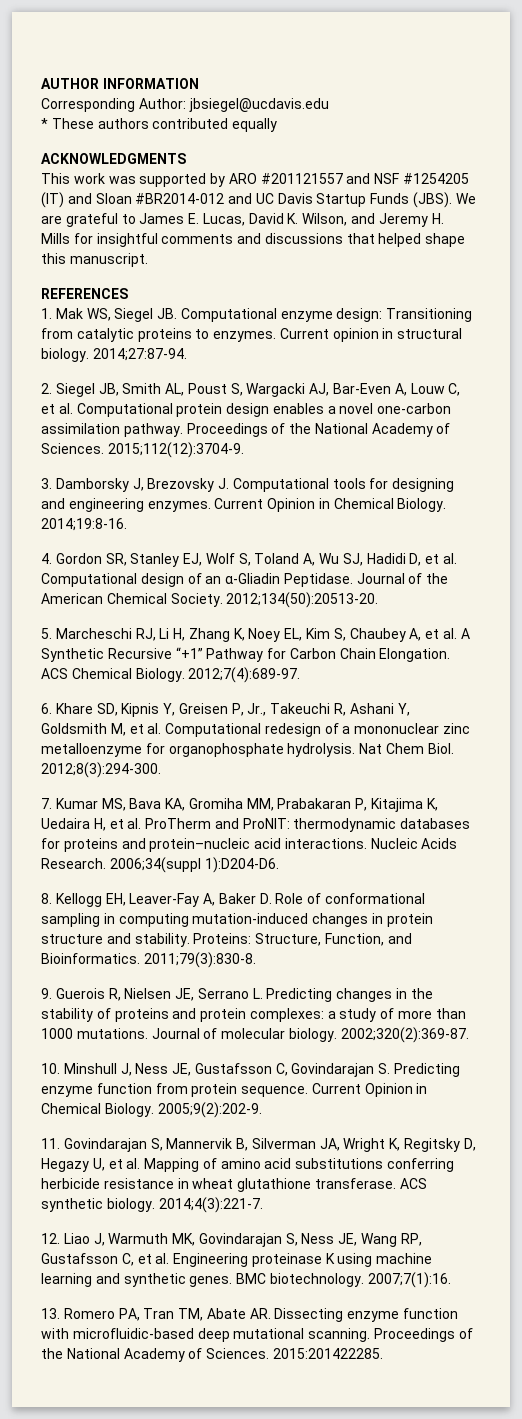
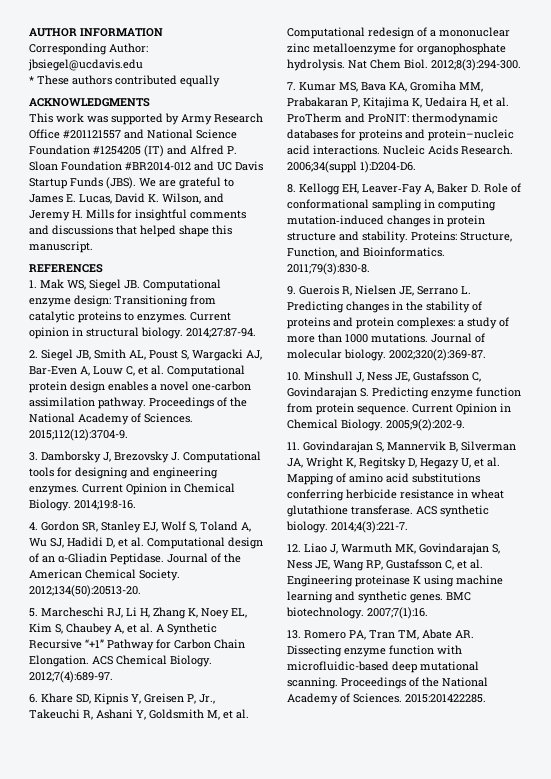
- This work was supported by ARO #201121557 and NSF #1254205 (IT) and Sloan #BR2014-012 and UC Davis Startup Funds (JBS).
+ This work was supported by Army Research Office #201121557 and National Science Foundation #1254205 (IT) and Alfred P. Sloan Foundation #BR2014-012 and UC Davis Startup Funds (JBS).

